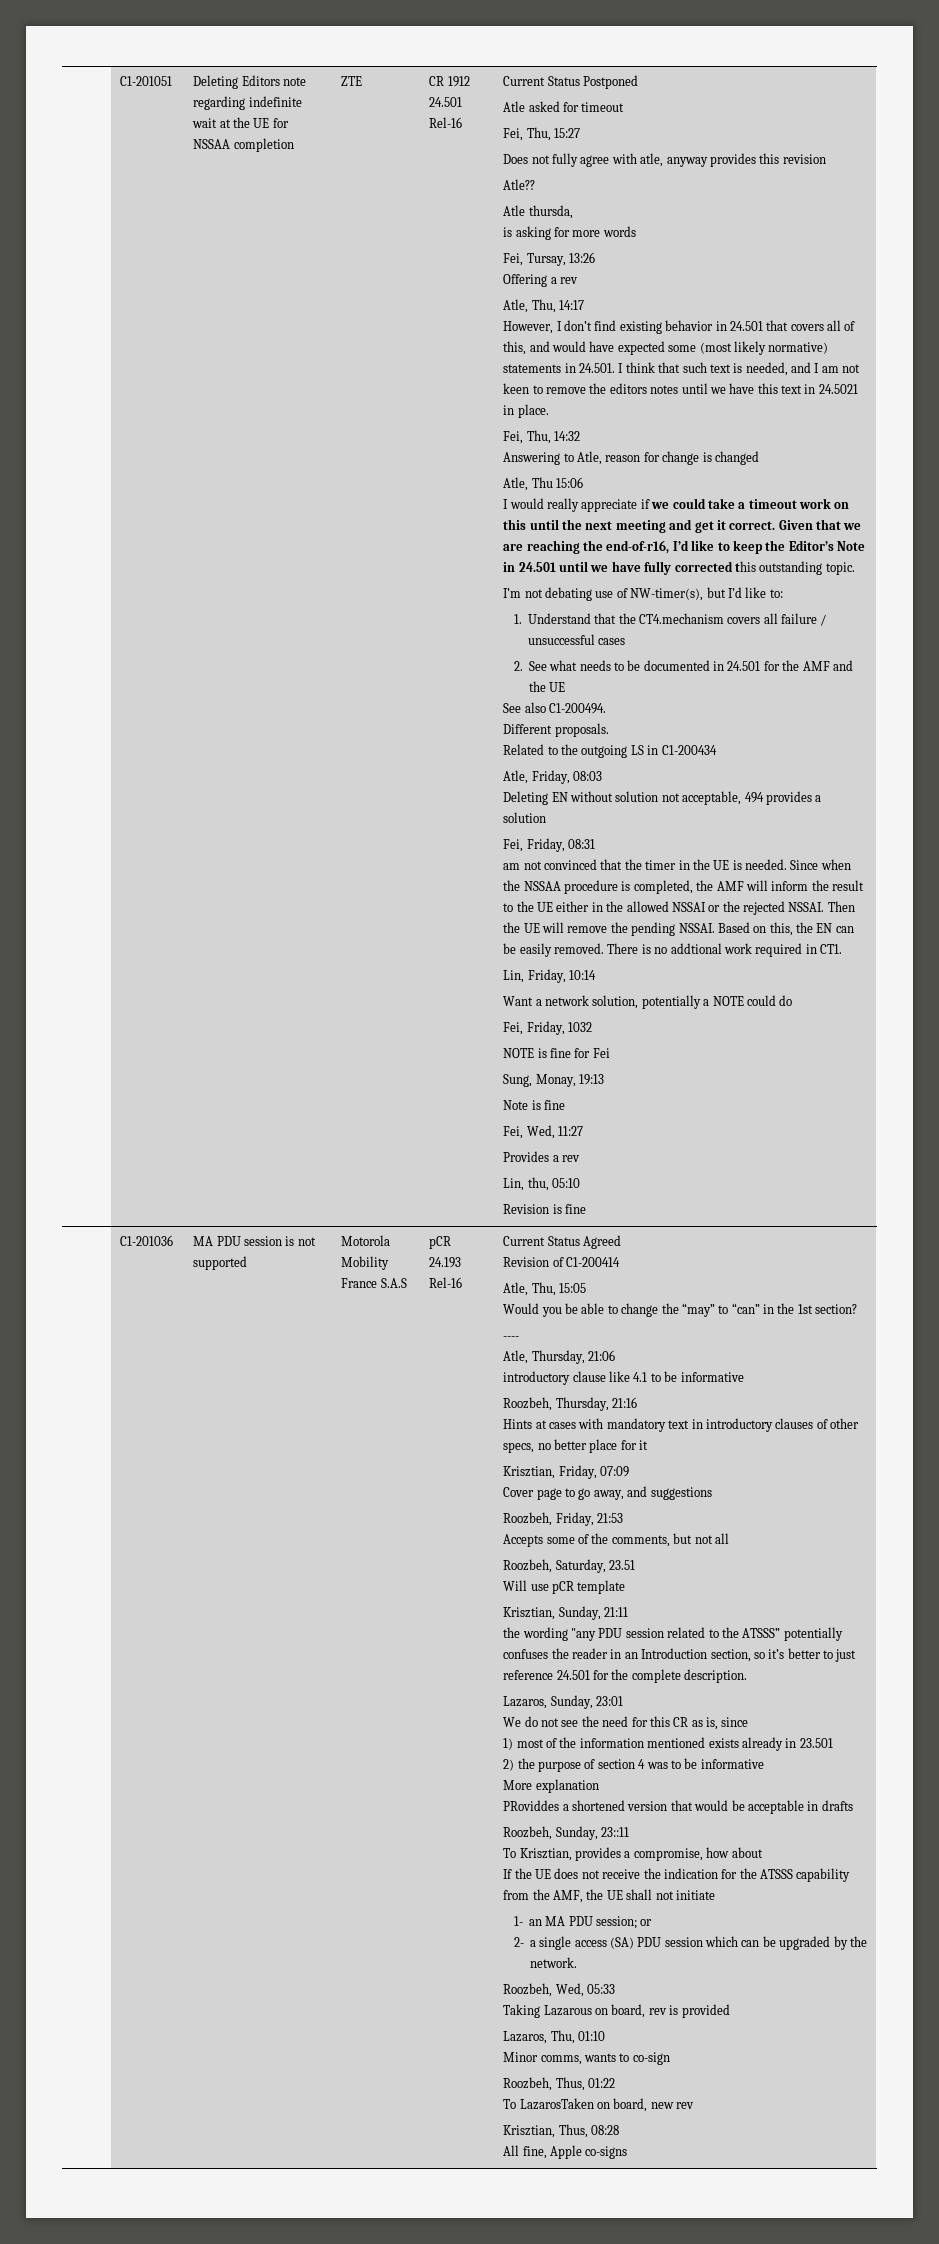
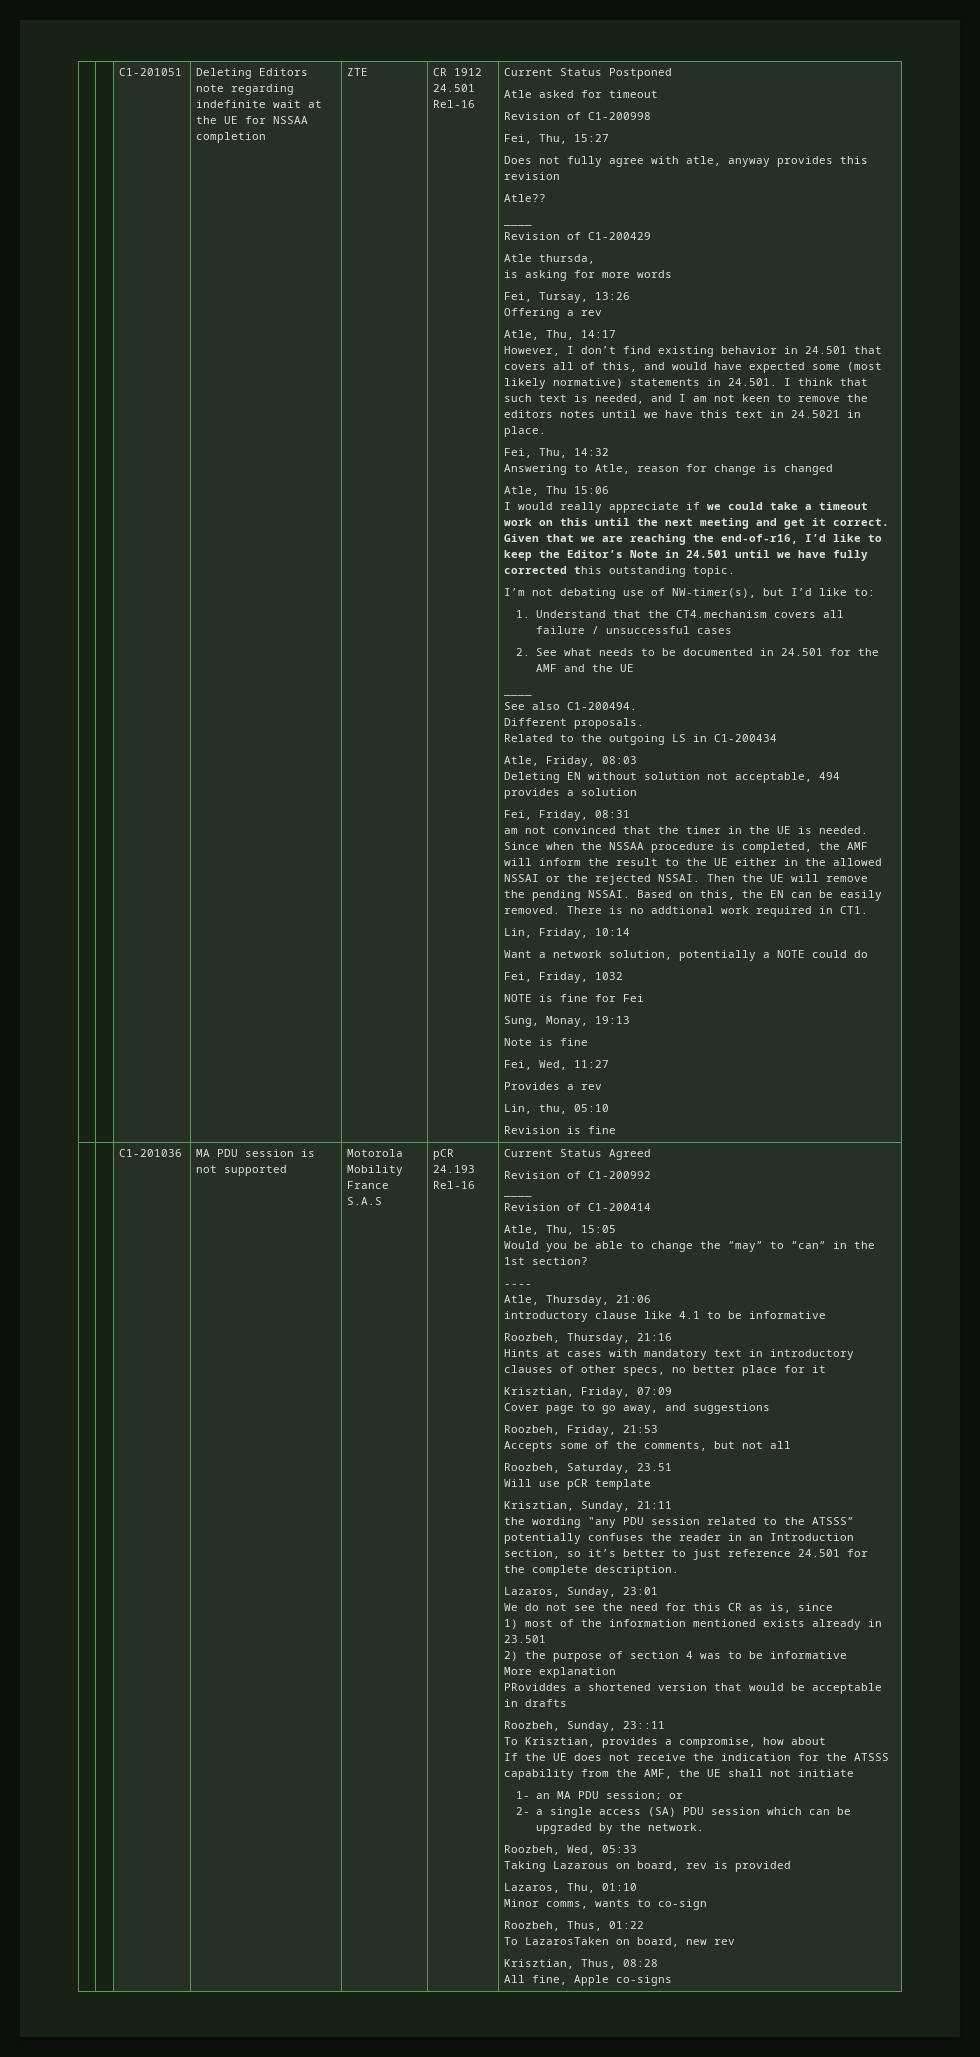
+ Revision of C1-200998
  Atle??
+ ____
+ Revision of C1-200429
  2. See what needs to be documented in 24.501 for the AMF and the UE
+ ____
+ Revision of C1-200992
+ ____

